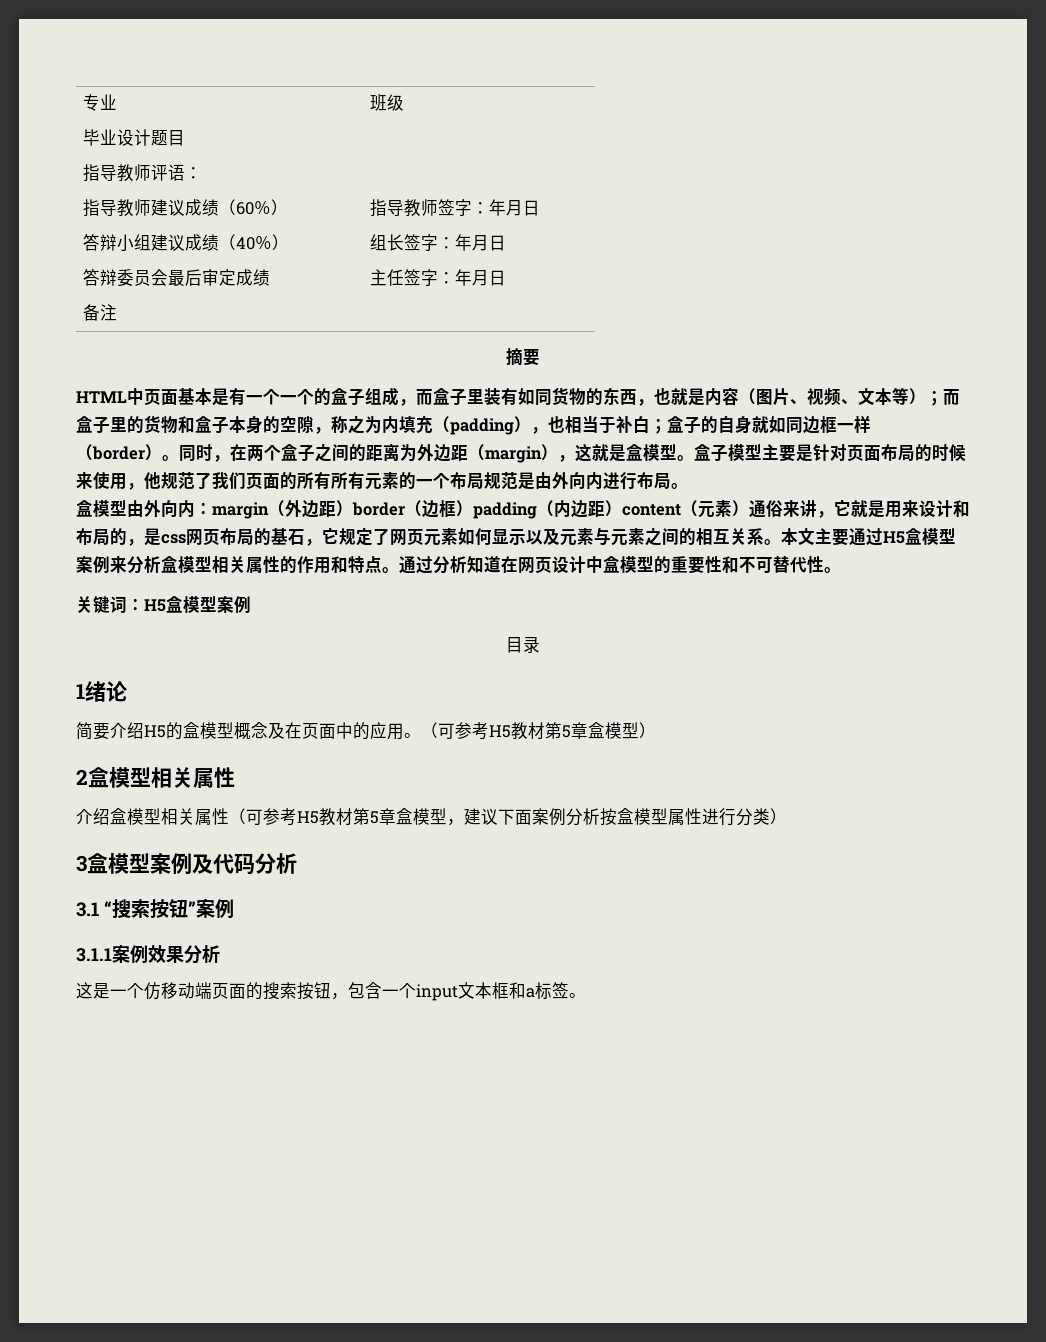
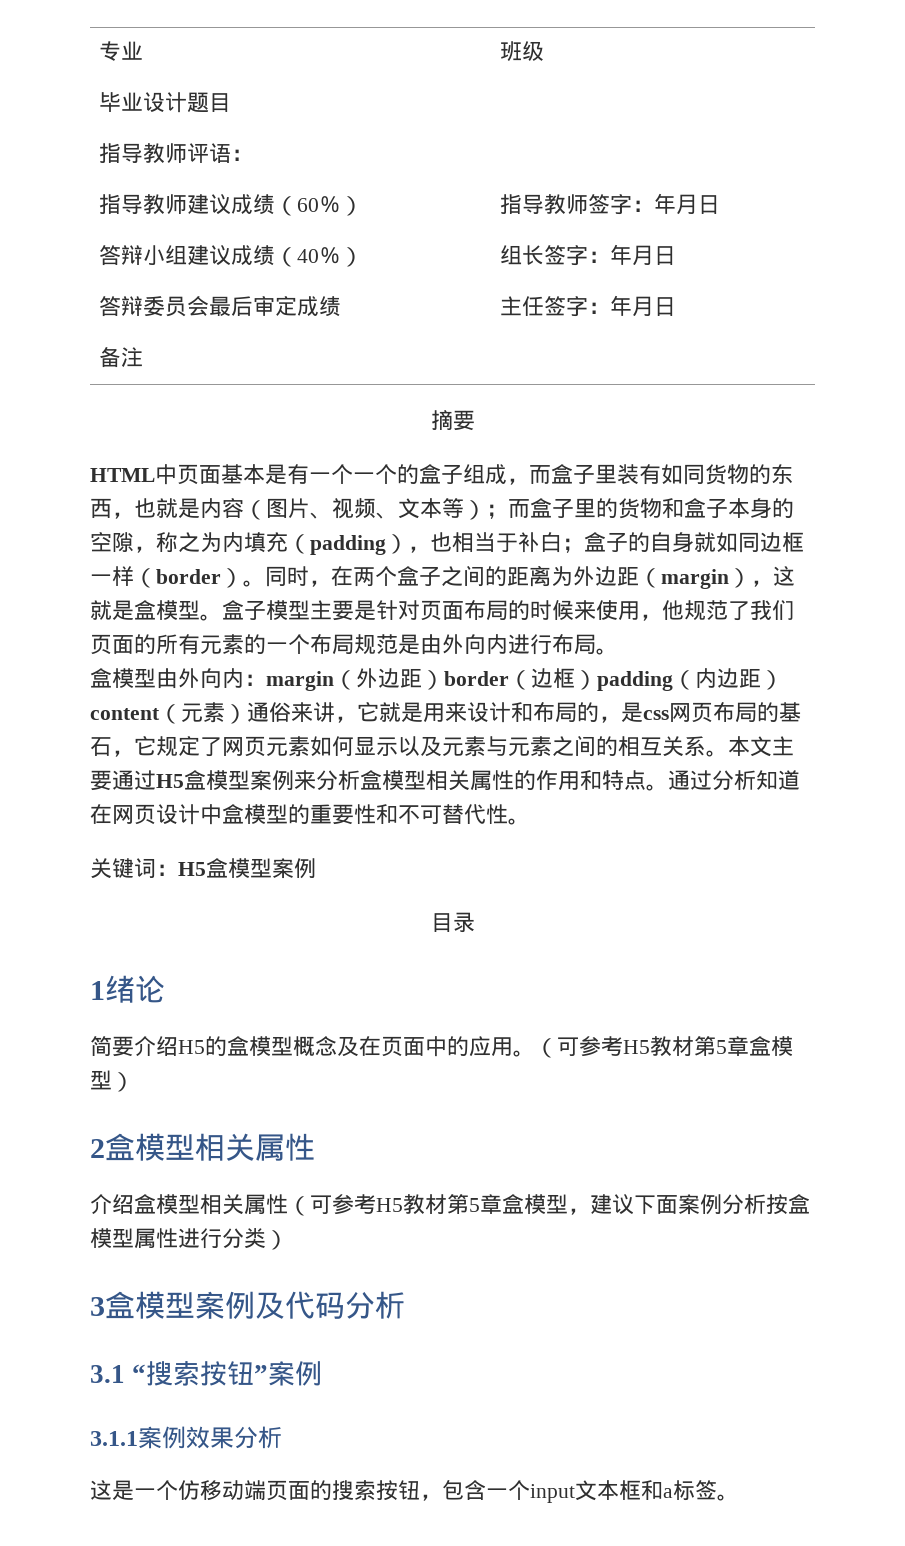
- 盒子模型主要是针对页面布局的时候来使用，他规范了我们页面的所有所有元素的一个布局规范是由外向内进行布局。
+ 盒子模型主要是针对页面布局的时候来使用，他规范了我们页面的所有元素的一个布局规范是由外向内进行布局。

